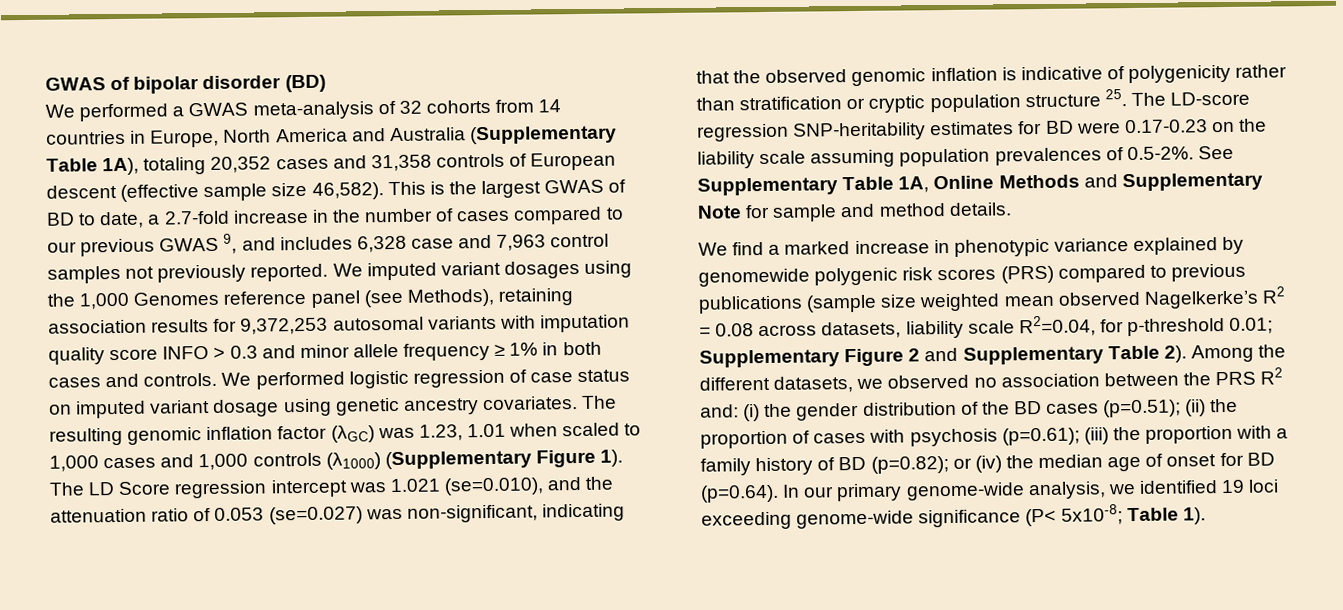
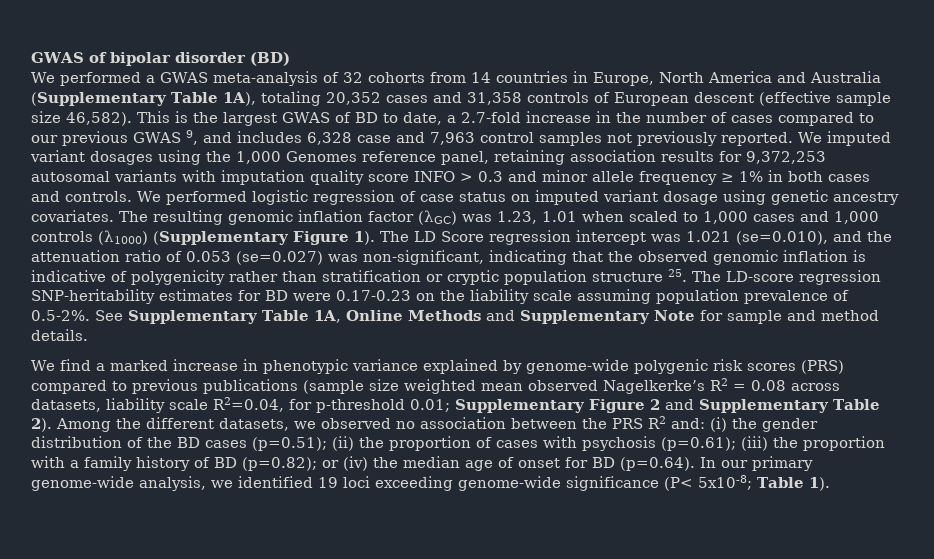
- We imputed variant dosages using the 1,000 Genomes reference panel (see Methods), retaining association results for 9,372,253 autosomal variants with imputation quality score INFO > 0.3 and minor allele frequency ≥ 1% in both cases and controls.
+ We imputed variant dosages using the 1,000 Genomes reference panel, retaining association results for 9,372,253 autosomal variants with imputation quality score INFO > 0.3 and minor allele frequency ≥ 1% in both cases and controls.
- The LD Score regression intercept was 1.021 (se=0.010), and the attenuation ratio of 0.053 (se=0.027) was non-significant, indicating that the observed genomic inflation is indicative of polygenicity rather than stratification or cryptic population structure 25. The LD-score regression SNP-heritability estimates for BD were 0.17-0.23 on the liability scale assuming population prevalences of 0.5-2%. See Supplementary Table 1A, Online Methods and Supplementary Note for sample and method details.
+ The LD Score regression intercept was 1.021 (se=0.010), and the attenuation ratio of 0.053 (se=0.027) was non-significant, indicating that the observed genomic inflation is indicative of polygenicity rather than stratification or cryptic population structure 25. The LD-score regression SNP-heritability estimates for BD were 0.17-0.23 on the liability scale assuming population prevalence of 0.5-2%. See Supplementary Table 1A, Online Methods and Supplementary Note for sample and method details.
- We find a marked increase in phenotypic variance explained by genomewide polygenic risk scores (PRS) compared to previous publications (sample size weighted mean observed Nagelkerke’s R2 = 0.08 across datasets, liability scale R2=0.04, for p-threshold 0.01; Supplementary Figure 2 and Supplementary Table 2).
+ We find a marked increase in phenotypic variance explained by genome-wide polygenic risk scores (PRS) compared to previous publications (sample size weighted mean observed Nagelkerke’s R2 = 0.08 across datasets, liability scale R2=0.04, for p-threshold 0.01; Supplementary Figure 2 and Supplementary Table 2).

